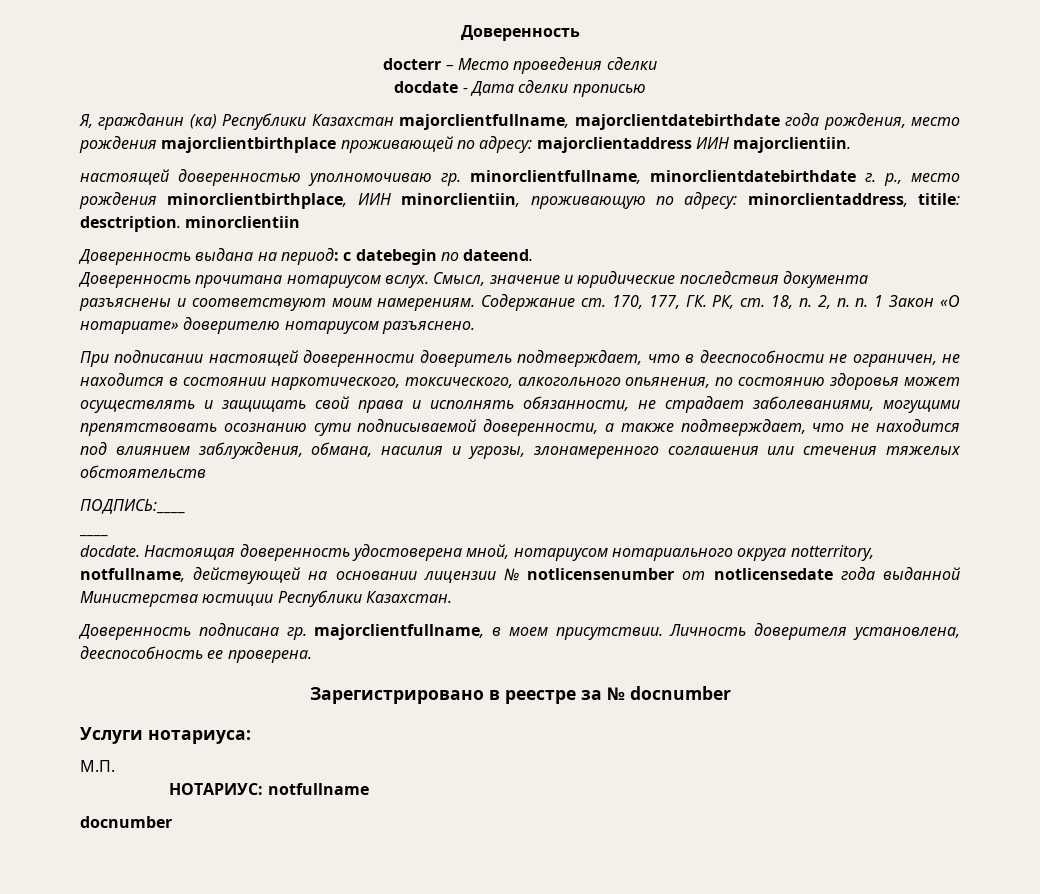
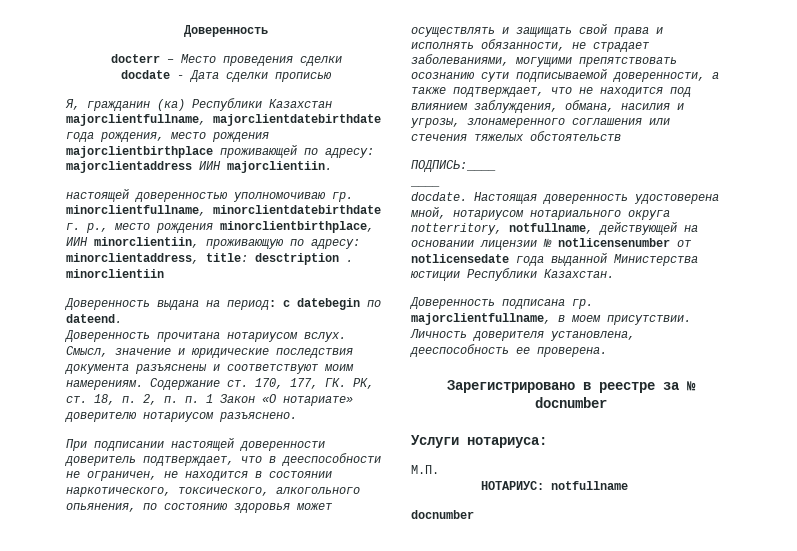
- настоящей доверенностью уполномочиваю гр. minorclientfullname, minorclientdatebirthdate г. р., место рождения minorclientbirthplace, ИИН minorclientiin, проживающую по адресу: minorclientaddress, titile: desctription. minorclientiin
+ настоящей доверенностью уполномочиваю гр. minorclientfullname, minorclientdatebirthdate г. р., место рождения minorclientbirthplace, ИИН minorclientiin, проживающую по адресу: minorclientaddress, title: desctription . minorclientiin

